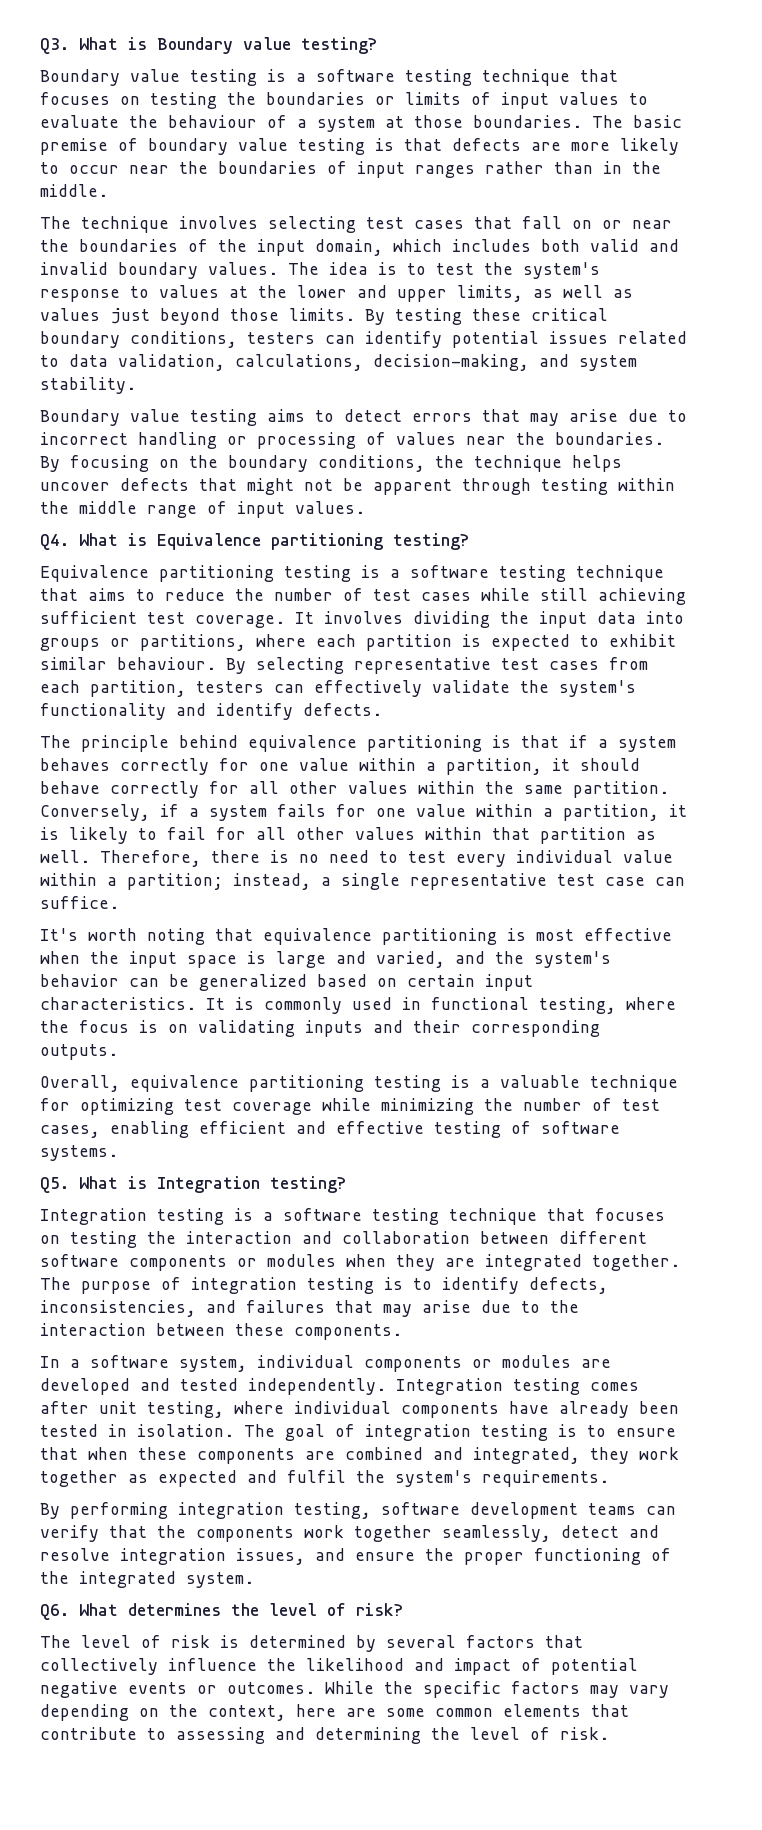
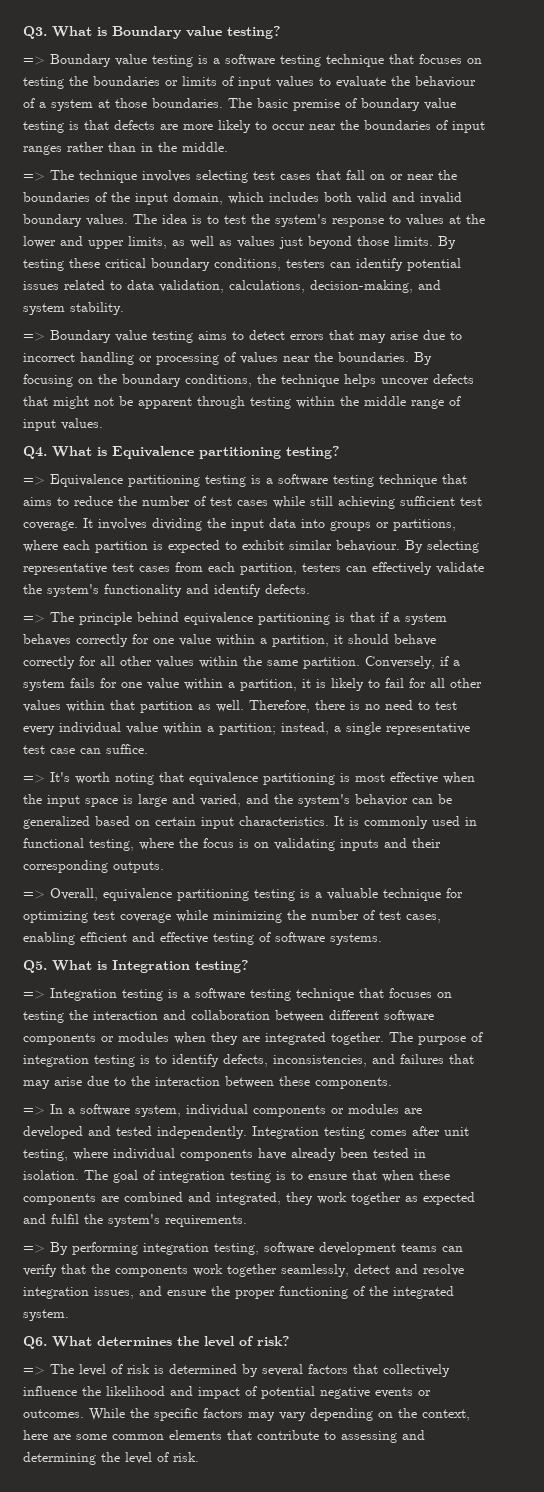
- Boundary value testing is a software testing technique that focuses on testing the boundaries or limits of input values to evaluate the behaviour of a system at those boundaries.
+ => Boundary value testing is a software testing technique that focuses on testing the boundaries or limits of input values to evaluate the behaviour of a system at those boundaries.
- The technique involves selecting test cases that fall on or near the boundaries of the input domain, which includes both valid and invalid boundary values.
+ => The technique involves selecting test cases that fall on or near the boundaries of the input domain, which includes both valid and invalid boundary values.
- Boundary value testing aims to detect errors that may arise due to incorrect handling or processing of values near the boundaries.
+ => Boundary value testing aims to detect errors that may arise due to incorrect handling or processing of values near the boundaries.
- Equivalence partitioning testing is a software testing technique that aims to reduce the number of test cases while still achieving sufficient test coverage.
+ => Equivalence partitioning testing is a software testing technique that aims to reduce the number of test cases while still achieving sufficient test coverage.
- The principle behind equivalence partitioning is that if a system behaves correctly for one value within a partition, it should behave correctly for all other values within the same partition.
+ => The principle behind equivalence partitioning is that if a system behaves correctly for one value within a partition, it should behave correctly for all other values within the same partition.
- It's worth noting that equivalence partitioning is most effective when the input space is large and varied, and the system's behavior can be generalized based on certain input characteristics.
+ => It's worth noting that equivalence partitioning is most effective when the input space is large and varied, and the system's behavior can be generalized based on certain input characteristics.
- Overall, equivalence partitioning testing is a valuable technique for optimizing test coverage while minimizing the number of test cases, enabling efficient and effective testing of software systems.
+ => Overall, equivalence partitioning testing is a valuable technique for optimizing test coverage while minimizing the number of test cases, enabling efficient and effective testing of software systems.
- Integration testing is a software testing technique that focuses on testing the interaction and collaboration between different software components or modules when they are integrated together.
+ => Integration testing is a software testing technique that focuses on testing the interaction and collaboration between different software components or modules when they are integrated together.
- In a software system, individual components or modules are developed and tested independently.
+ => In a software system, individual components or modules are developed and tested independently.
- By performing integration testing, software development teams can verify that the components work together seamlessly, detect and resolve integration issues, and ensure the proper functioning of the integrated system.
+ => By performing integration testing, software development teams can verify that the components work together seamlessly, detect and resolve integration issues, and ensure the proper functioning of the integrated system.
- The level of risk is determined by several factors that collectively influence the likelihood and impact of potential negative events or outcomes.
+ => The level of risk is determined by several factors that collectively influence the likelihood and impact of potential negative events or outcomes.

